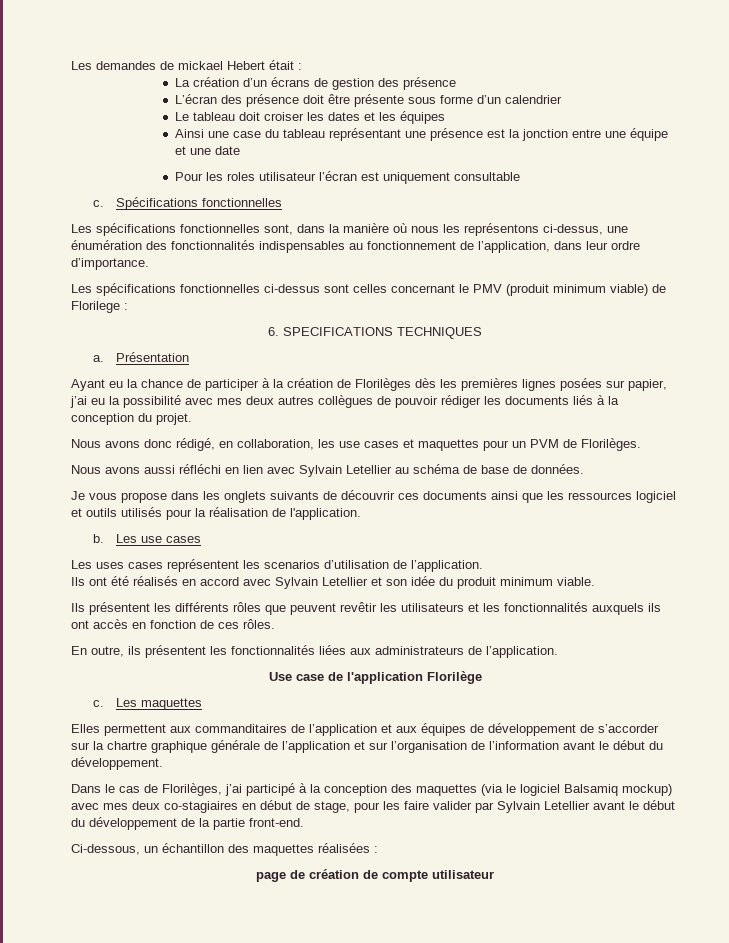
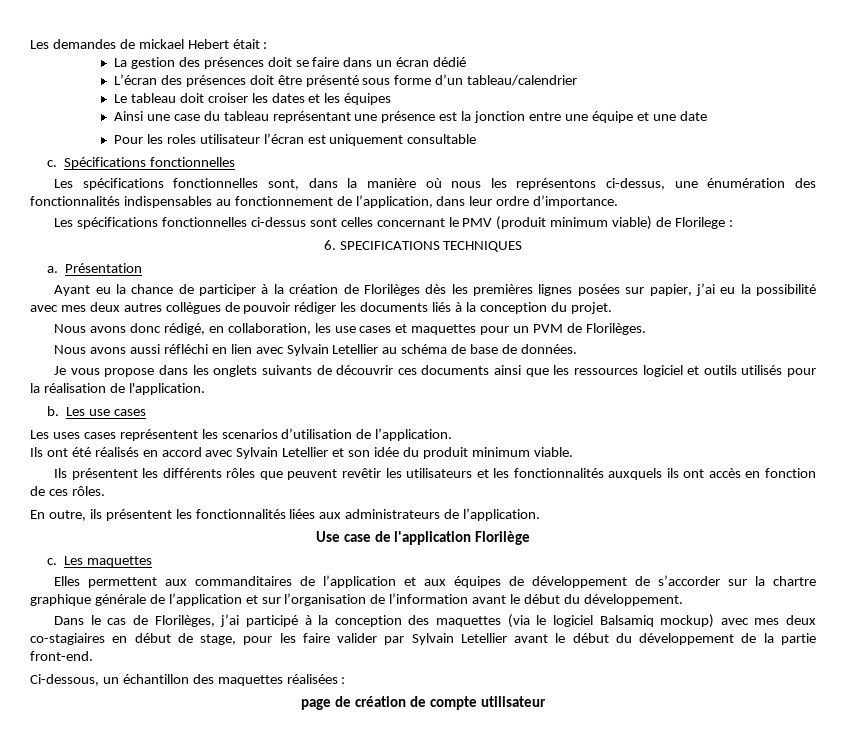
- La création d’un écrans de gestion des présence
+ La gestion des présences doit se faire dans un écran dédié
- L’écran des présence doit être présente sous forme d’un calendrier
+ L’écran des présences doit être présenté sous forme d’un tableau/calendrier

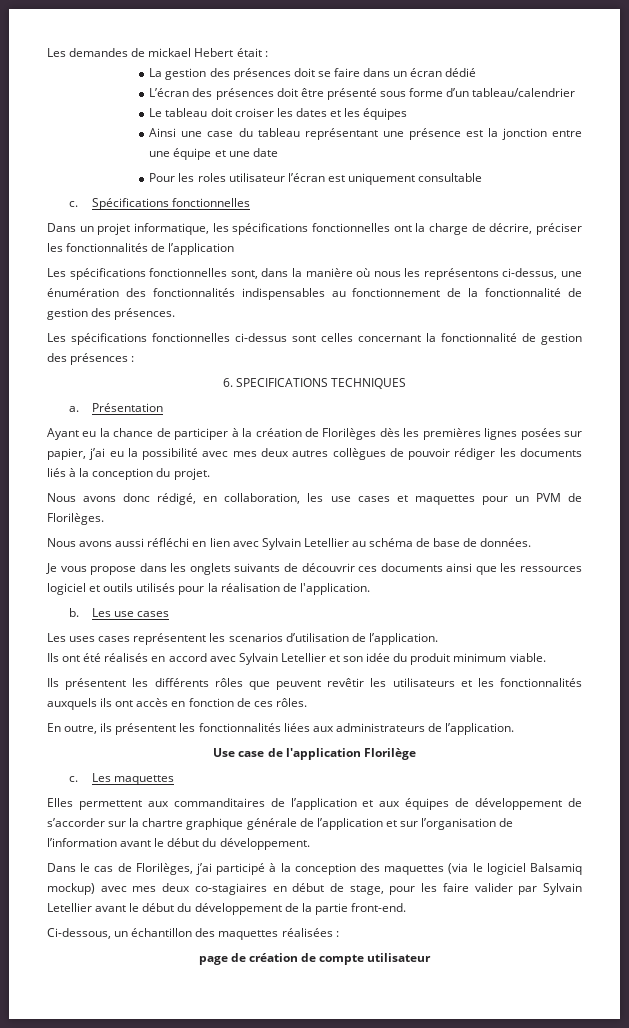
+ Dans un projet informatique, les spécifications fonctionnelles ont la charge de décrire, préciser les fonctionnalités de l’application
- Les spécifications fonctionnelles sont, dans la manière où nous les représentons ci-dessus, une énumération des fonctionnalités indispensables au fonctionnement de l’application, dans leur ordre d’importance.
+ Les spécifications fonctionnelles sont, dans la manière où nous les représentons ci-dessus, une énumération des fonctionnalités indispensables au fonctionnement de la fonctionnalité de gestion des présences.
- Les spécifications fonctionnelles ci-dessus sont celles concernant le PMV (produit minimum viable) de Florilege :
+ Les spécifications fonctionnelles ci-dessus sont celles concernant la fonctionnalité de gestion des présences :

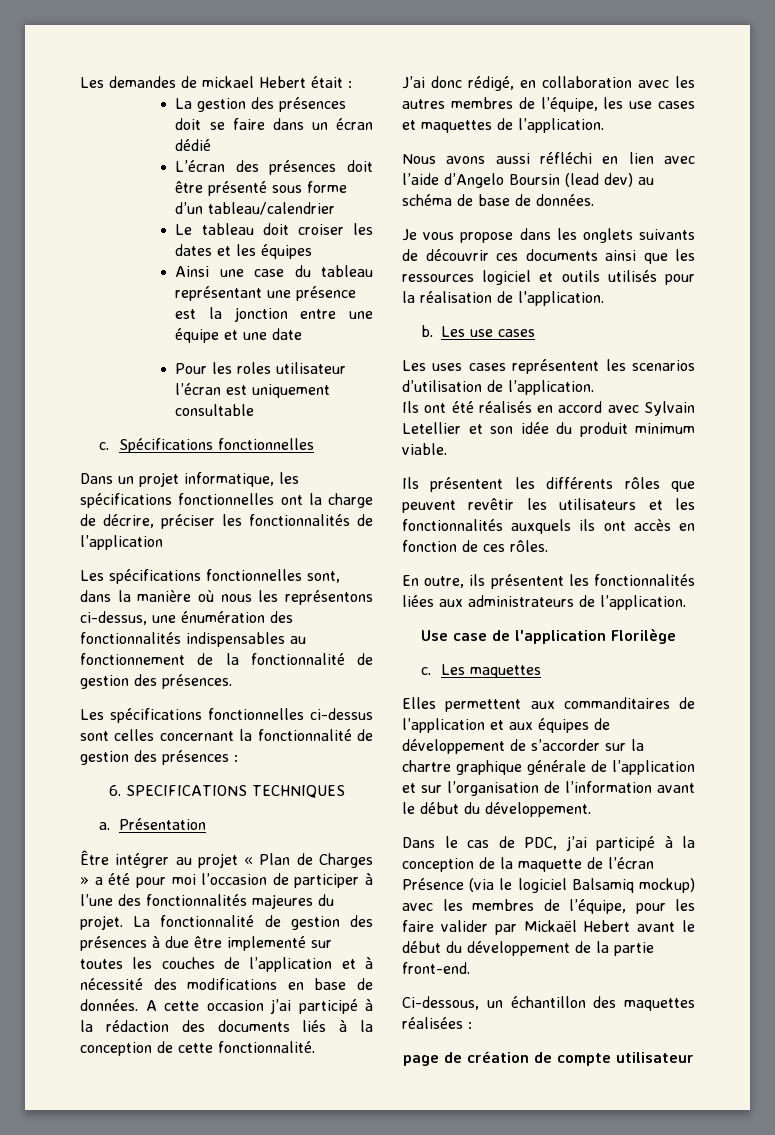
- Ayant eu la chance de participer à la création de Florilèges dès les premières lignes posées sur papier, j’ai eu la possibilité avec mes deux autres collègues de pouvoir rédiger les documents liés à la conception du projet.
- Nous avons donc rédigé, en collaboration, les use cases et maquettes pour un PVM de Florilèges.
+ Être intégrer au projet « Plan de Charges » a été pour moi l’occasion de participer à l’une des fonctionnalités majeures du projet. La fonctionnalité de gestion des présences à due être implementé sur toutes les couches de l’application et à nécessité des modifications en base de données. A cette occasion j’ai participé à la rédaction des documents liés à la conception de cette fonctionnalité.
+ J’ai donc rédigé, en collaboration avec les autres membres de l’équipe, les use cases et maquettes de l’application.
- Nous avons aussi réfléchi en lien avec Sylvain Letellier au schéma de base de données.
+ Nous avons aussi réfléchi en lien avec l’aide d’Angelo Boursin (lead dev) au schéma de base de données.
- Dans le cas de Florilèges, j’ai participé à la conception des maquettes (via le logiciel Balsamiq mockup) avec mes deux co-stagiaires en début de stage, pour les faire valider par Sylvain Letellier avant le début du développement de la partie front-end.
+ Dans le cas de PDC, j’ai participé à la conception de la maquette de l’écran Présence (via le logiciel Balsamiq mockup) avec les membres de l’équipe, pour les faire valider par Mickaël Hebert avant le début du développement de la partie front-end.

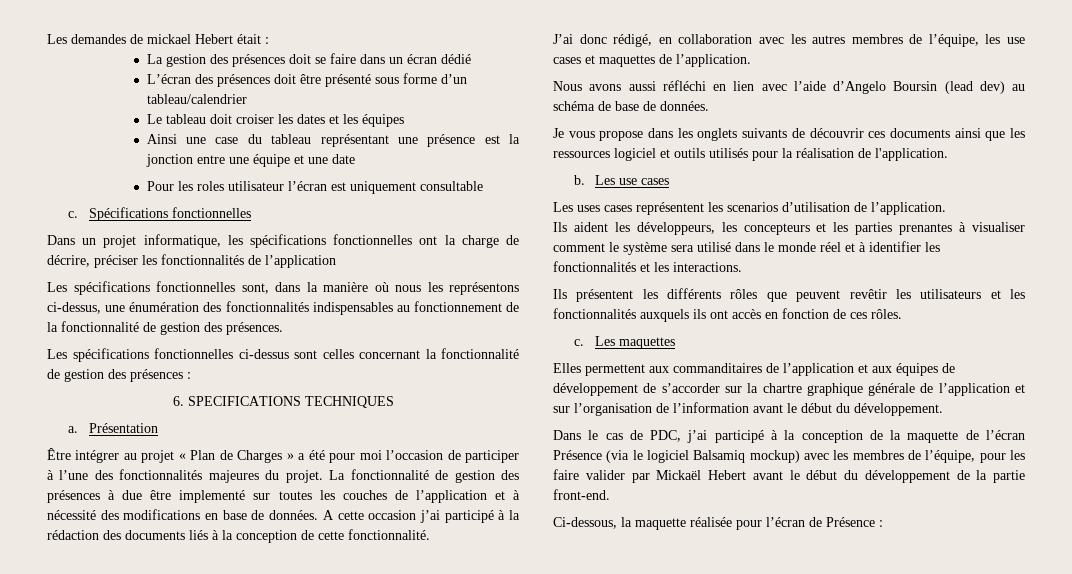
- Ils ont été réalisés en accord avec Sylvain Letellier et son idée du produit minimum viable.
+ Ils aident les développeurs, les concepteurs et les parties prenantes à visualiser comment le système sera utilisé dans le monde réel et à identifier les fonctionnalités et les interactions.
- En outre, ils présentent les fonctionnalités liées aux administrateurs de l’application.
- Use case de l'application Florilège
- Ci-dessous, un échantillon des maquettes réalisées :
- page de création de compte utilisateur
+ Ci-dessous, la maquette réalisée pour l’écran de Présence :

